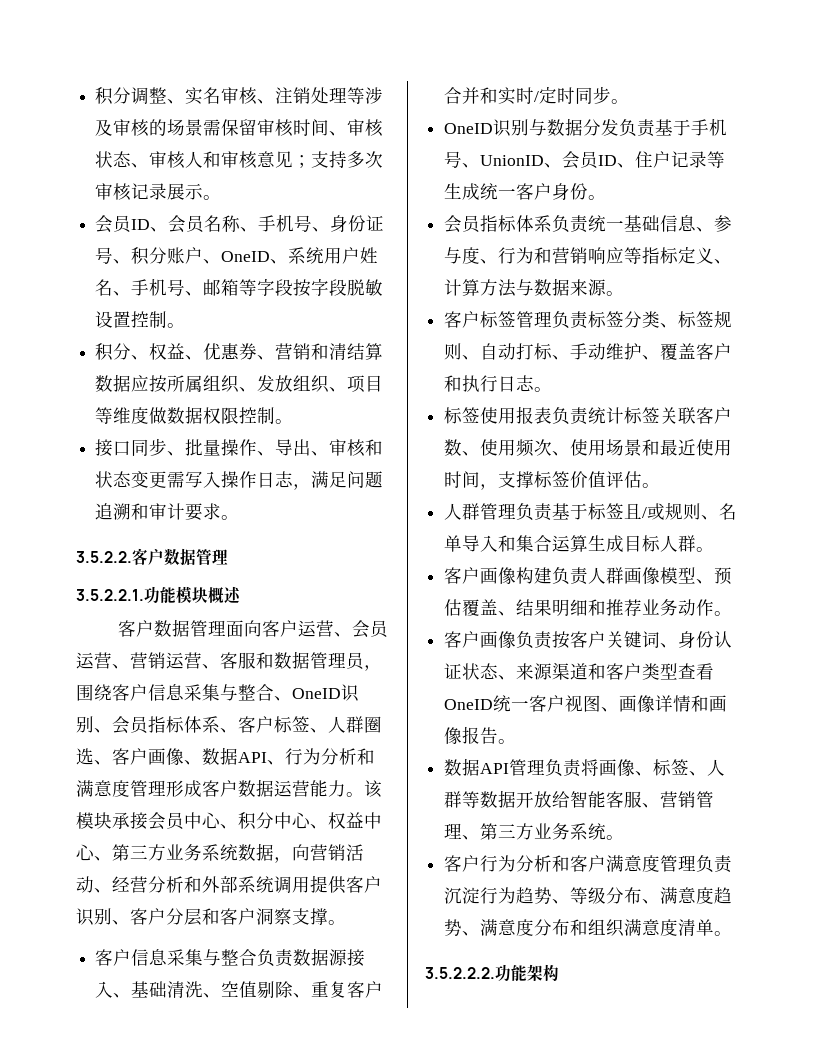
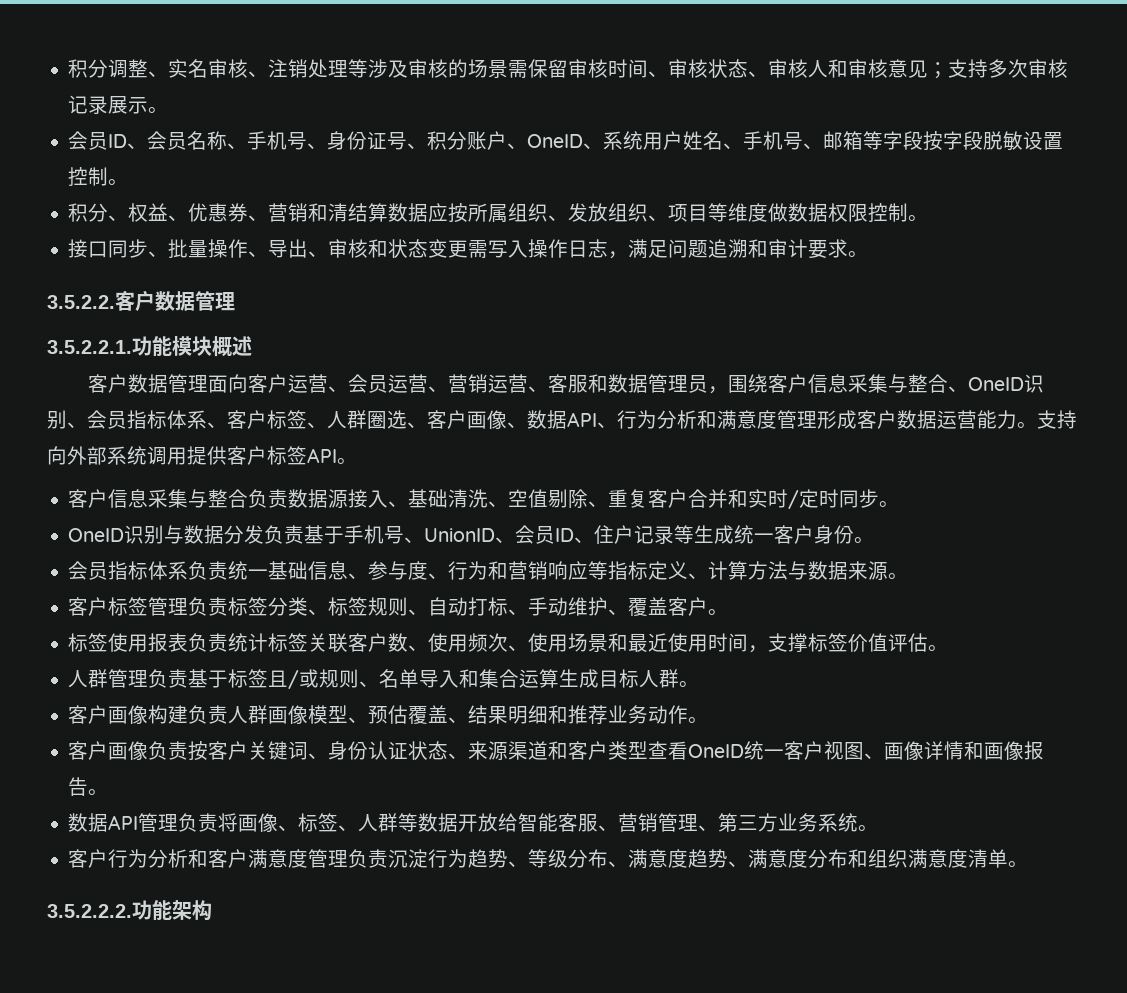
- 该模块承接会员中心、积分中心、权益中心、第三方业务系统数据，向营销活动、经营分析和外部系统调用提供客户识别、客户分层和客户洞察支撑。
+ 支持向外部系统调用提供客户标签API。
- 客户标签管理负责标签分类、标签规则、自动打标、手动维护、覆盖客户和执行日志。
+ 客户标签管理负责标签分类、标签规则、自动打标、手动维护、覆盖客户。

